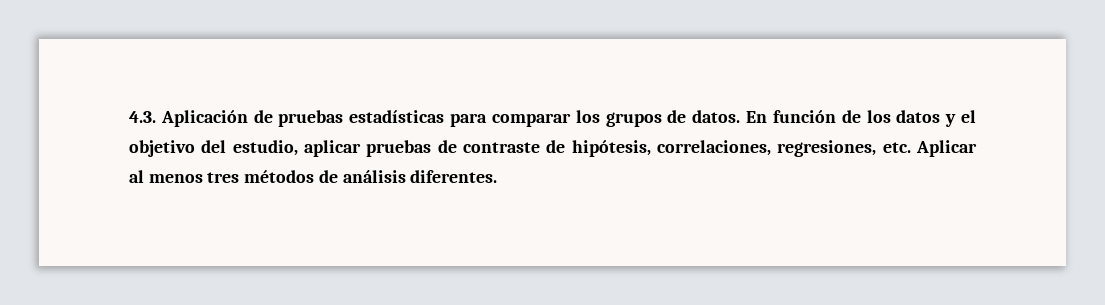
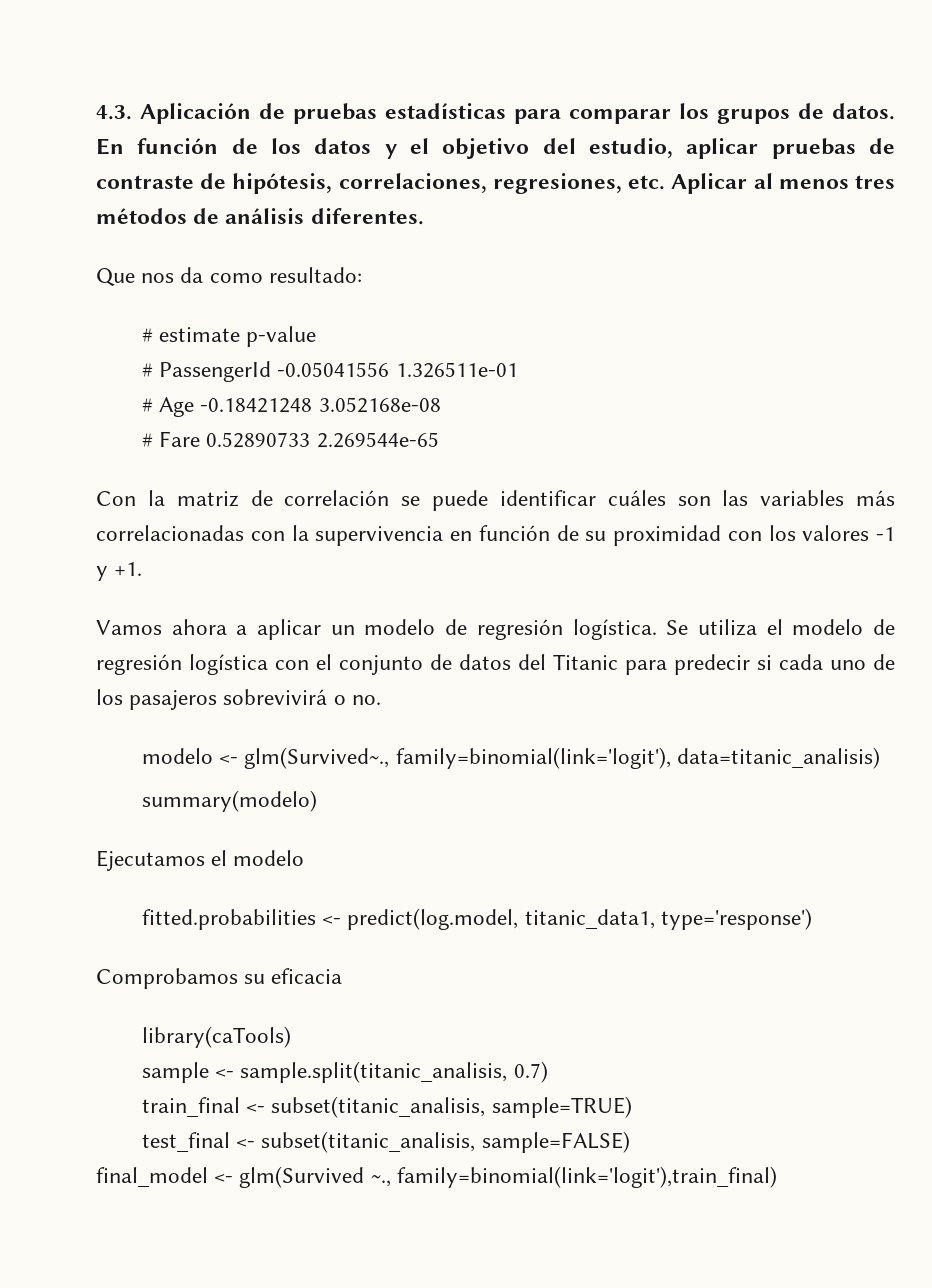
+ Que nos da como resultado:
+ # estimate p-value
+ # PassengerId -0.05041556 1.326511e-01
+ # Age -0.18421248 3.052168e-08
+ # Fare 0.52890733 2.269544e-65
+ Con la matriz de correlación se puede identificar cuáles son las variables más correlacionadas con la supervivencia en función de su proximidad con los valores -1 y +1.
+ Vamos ahora a aplicar un modelo de regresión logística. Se utiliza el modelo de regresión logística con el conjunto de datos del Titanic para predecir si cada uno de los pasajeros sobrevivirá o no.
+ modelo <- glm(Survived~., family=binomial(link='logit'), data=titanic_analisis)
+ summary(modelo)
+ Ejecutamos el modelo
+ fitted.probabilities <- predict(log.model, titanic_data1, type='response')
+ Comprobamos su eficacia
+ library(caTools)
+ sample <- sample.split(titanic_analisis, 0.7)
+ train_final <- subset(titanic_analisis, sample=TRUE)
+ test_final <- subset(titanic_analisis, sample=FALSE)
+ final_model <- glm(Survived ~., family=binomial(link='logit'),train_final)

